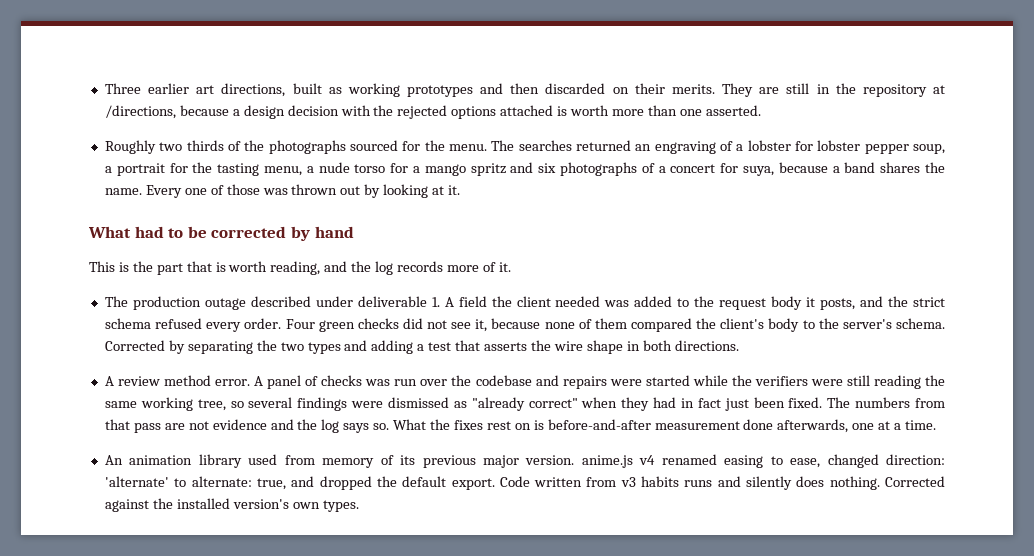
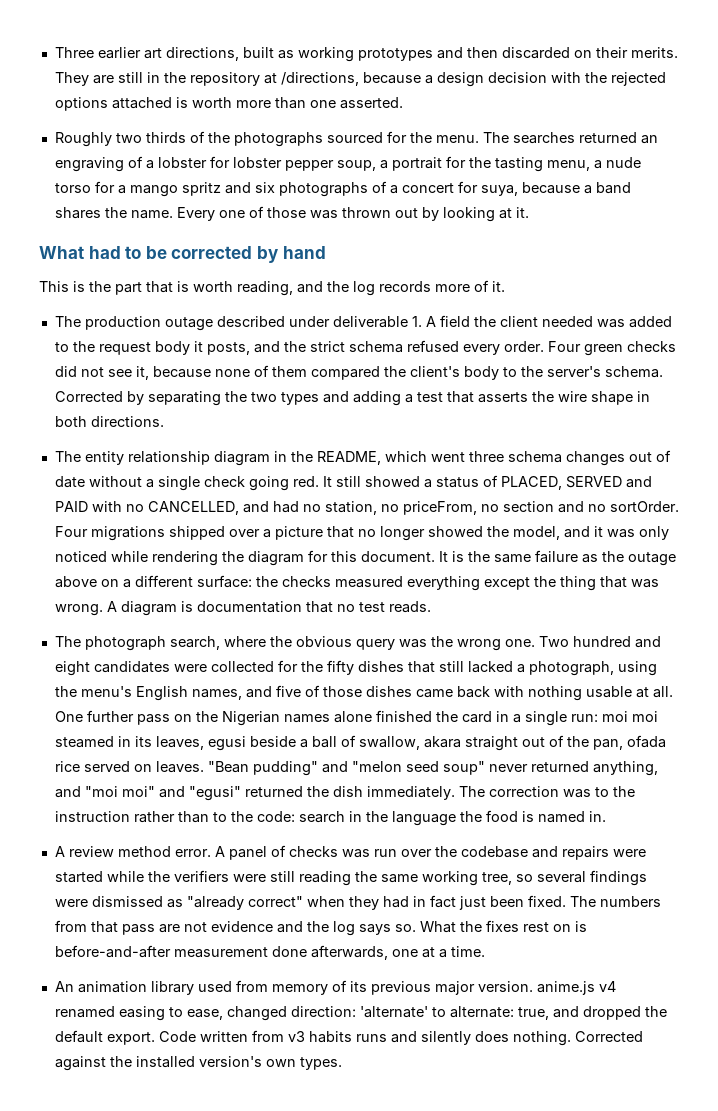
+ The entity relationship diagram in the README, which went three schema changes out of date without a single check going red. It still showed a status of PLACED, SERVED and PAID with no CANCELLED, and had no station, no priceFrom, no section and no sortOrder. Four migrations shipped over a picture that no longer showed the model, and it was only noticed while rendering the diagram for this document. It is the same failure as the outage above on a different surface: the checks measured everything except the thing that was wrong. A diagram is documentation that no test reads.
+ The photograph search, where the obvious query was the wrong one. Two hundred and eight candidates were collected for the fifty dishes that still lacked a photograph, using the menu's English names, and five of those dishes came back with nothing usable at all. One further pass on the Nigerian names alone finished the card in a single run: moi moi steamed in its leaves, egusi beside a ball of swallow, akara straight out of the pan, ofada rice served on leaves. "Bean pudding" and "melon seed soup" never returned anything, and "moi moi" and "egusi" returned the dish immediately. The correction was to the instruction rather than to the code: search in the language the food is named in.

